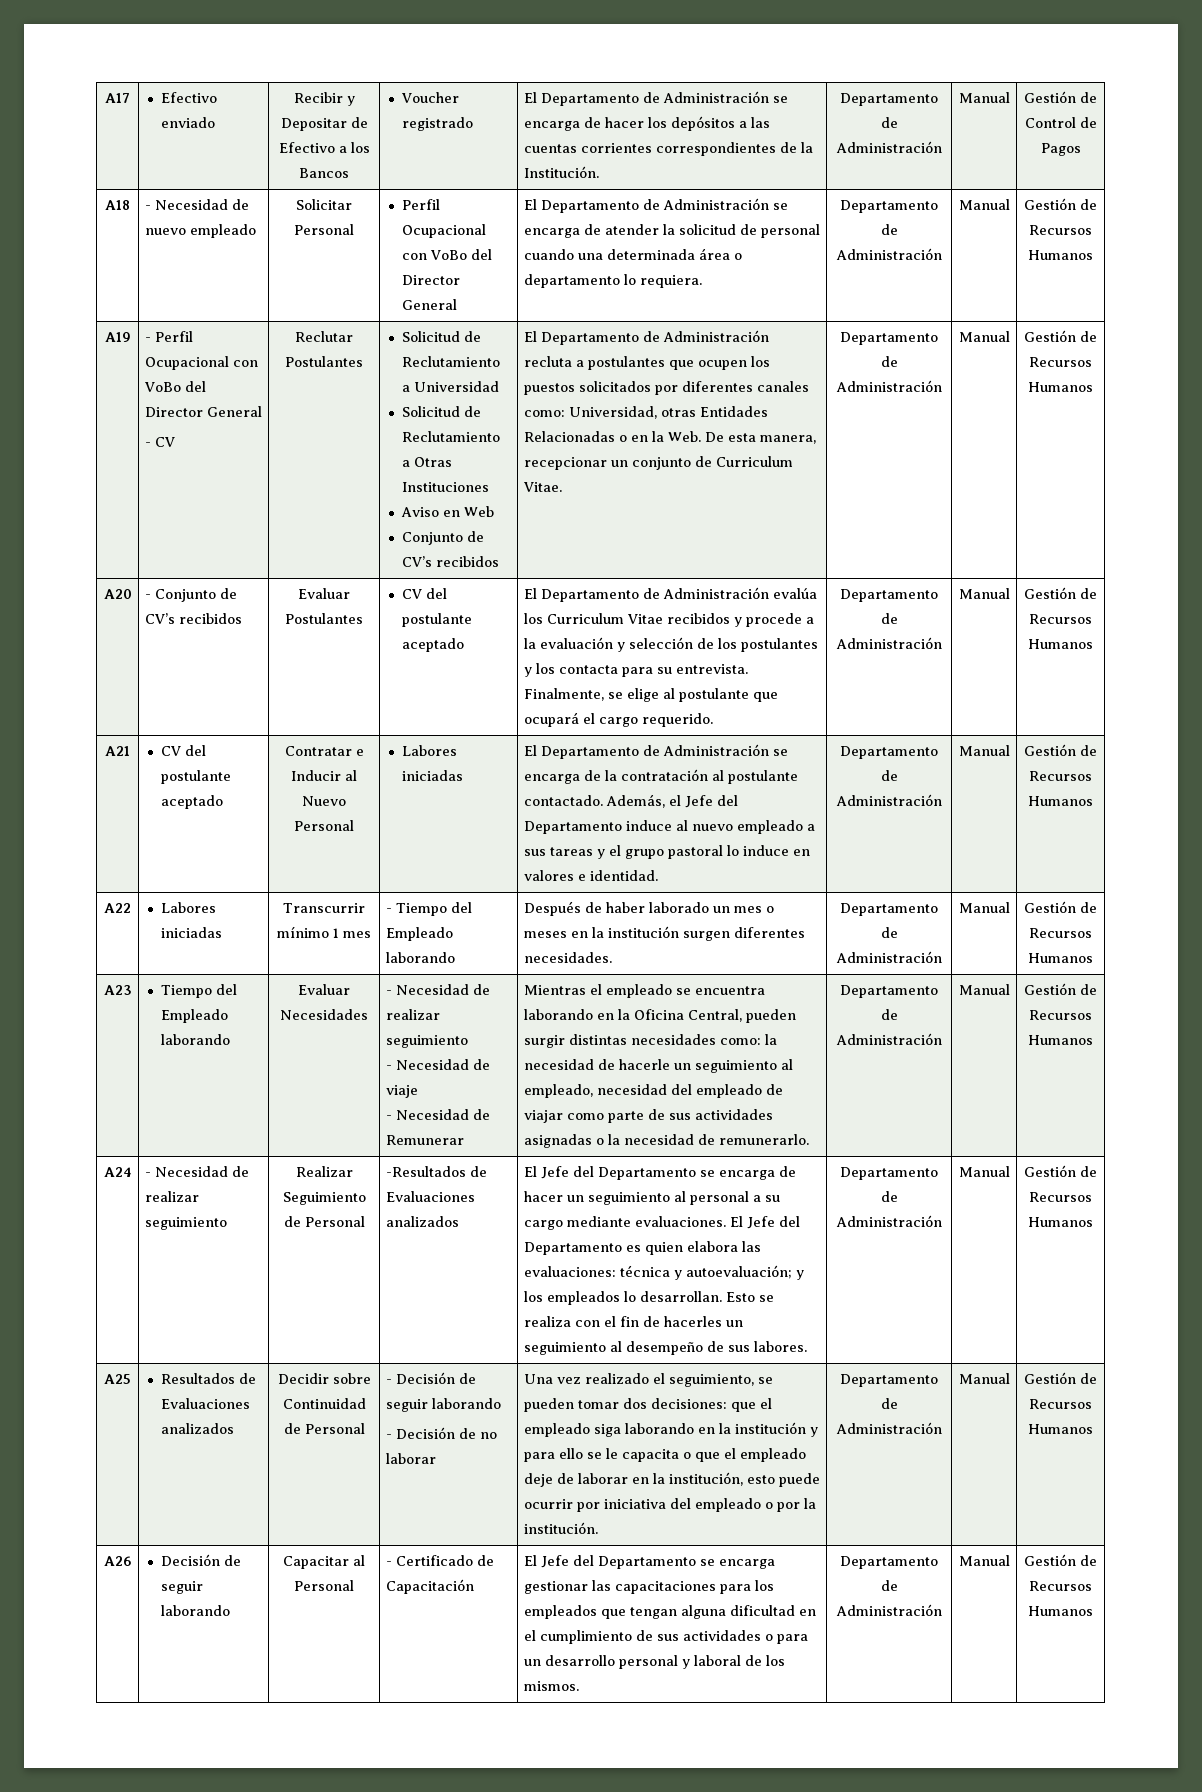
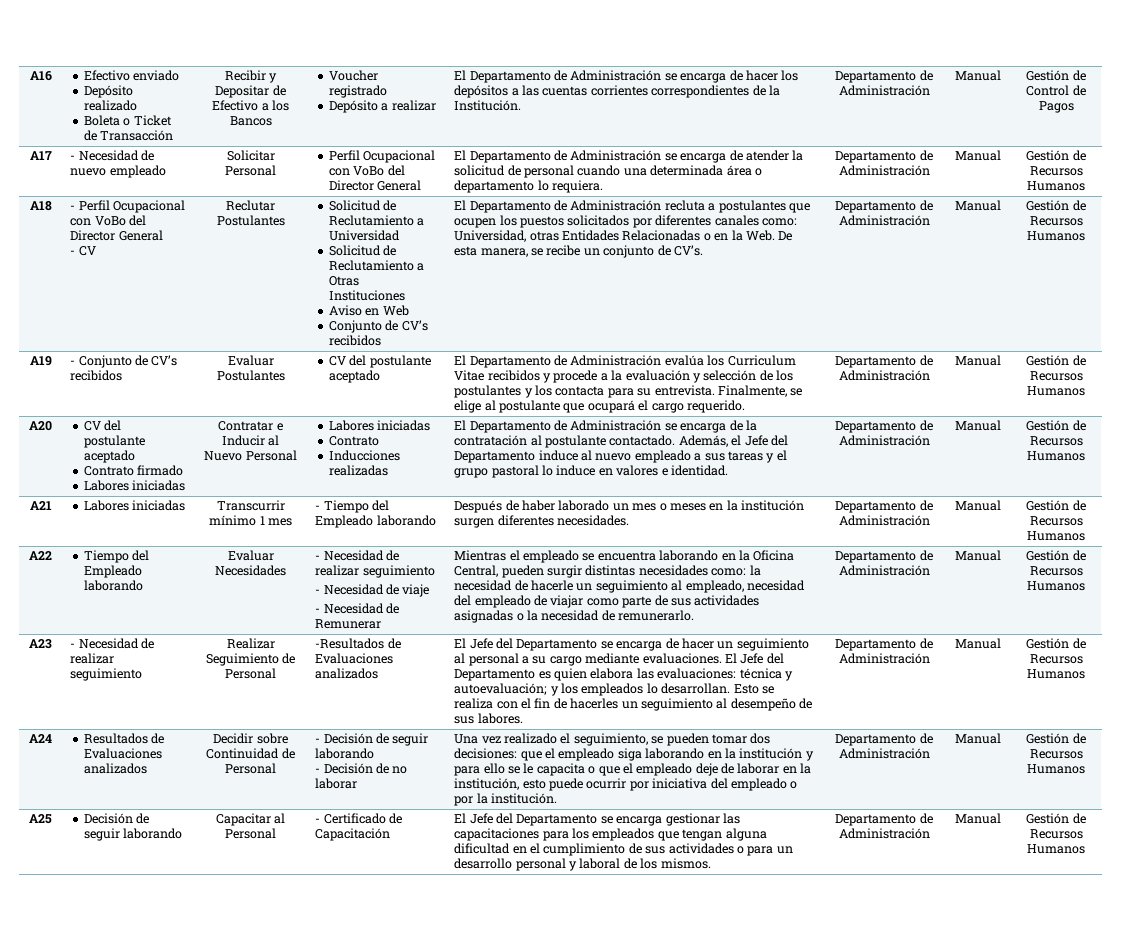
- A17
+ A16
+ Depósito realizado
+ Boleta o Ticket de Transacción
+ Depósito a realizar
- A18
+ A17
- A19
+ A18
- El Departamento de Administración recluta a postulantes que ocupen los puestos solicitados por diferentes canales como: Universidad, otras Entidades Relacionadas o en la Web. De esta manera, recepcionar un conjunto de Curriculum Vitae. | Departamento de Administración | Manual | Gestión de Recursos Humanos
- A20
+ El Departamento de Administración recluta a postulantes que ocupen los puestos solicitados por diferentes canales como: Universidad, otras Entidades Relacionadas o en la Web. De esta manera, se recibe un conjunto de CV’s. | Departamento de Administración | Manual | Gestión de Recursos Humanos
+ A19
- A21 | CV del postulante aceptado
+ A20 | CV del postulante aceptado
+ Contrato firmado
+ Labores iniciadas
  Contratar e Inducir al Nuevo Personal | Labores iniciadas
+ Contrato
+ Inducciones realizadas
- A22 | Labores iniciadas | Transcurrir mínimo 1 mes | - Tiempo del Empleado laborando | Después de haber laborado un mes o meses en la institución surgen diferentes necesidades. | Departamento de Administración | Manual | Gestión de Recursos Humanos
+ A21 | Labores iniciadas | Transcurrir mínimo 1 mes | - Tiempo del Empleado laborando | Después de haber laborado un mes o meses en la institución surgen diferentes necesidades. | Departamento de Administración | Manual | Gestión de Recursos Humanos
- A23
+ A22
- A24
+ A23
- A25
+ A24
- A26
+ A25

